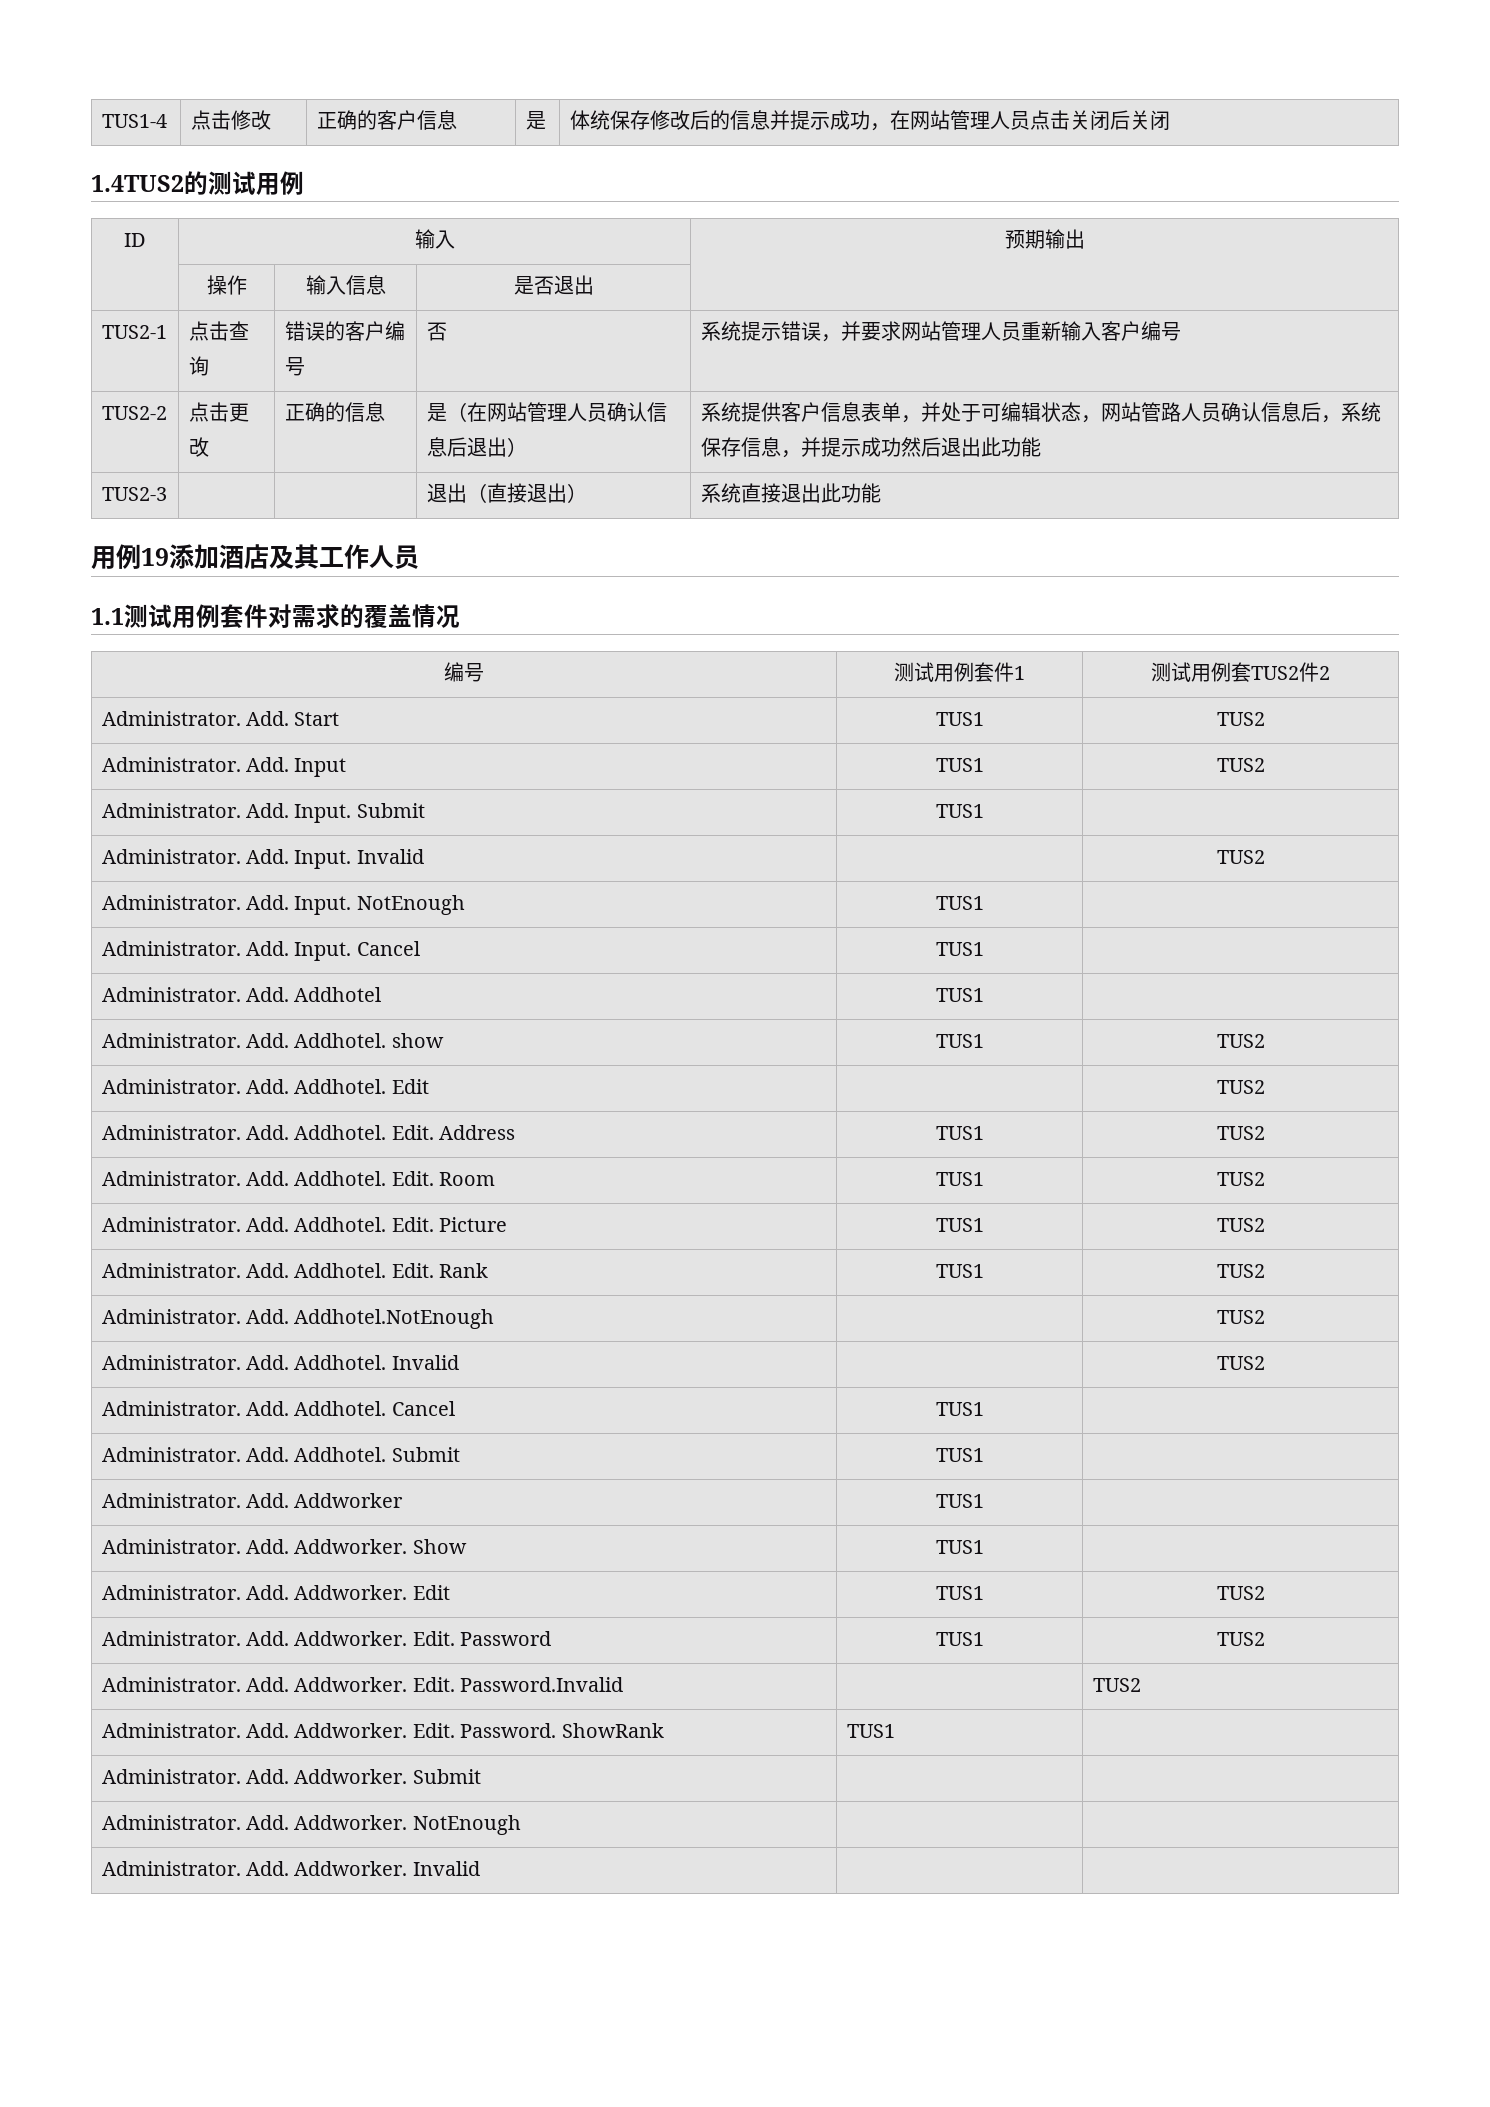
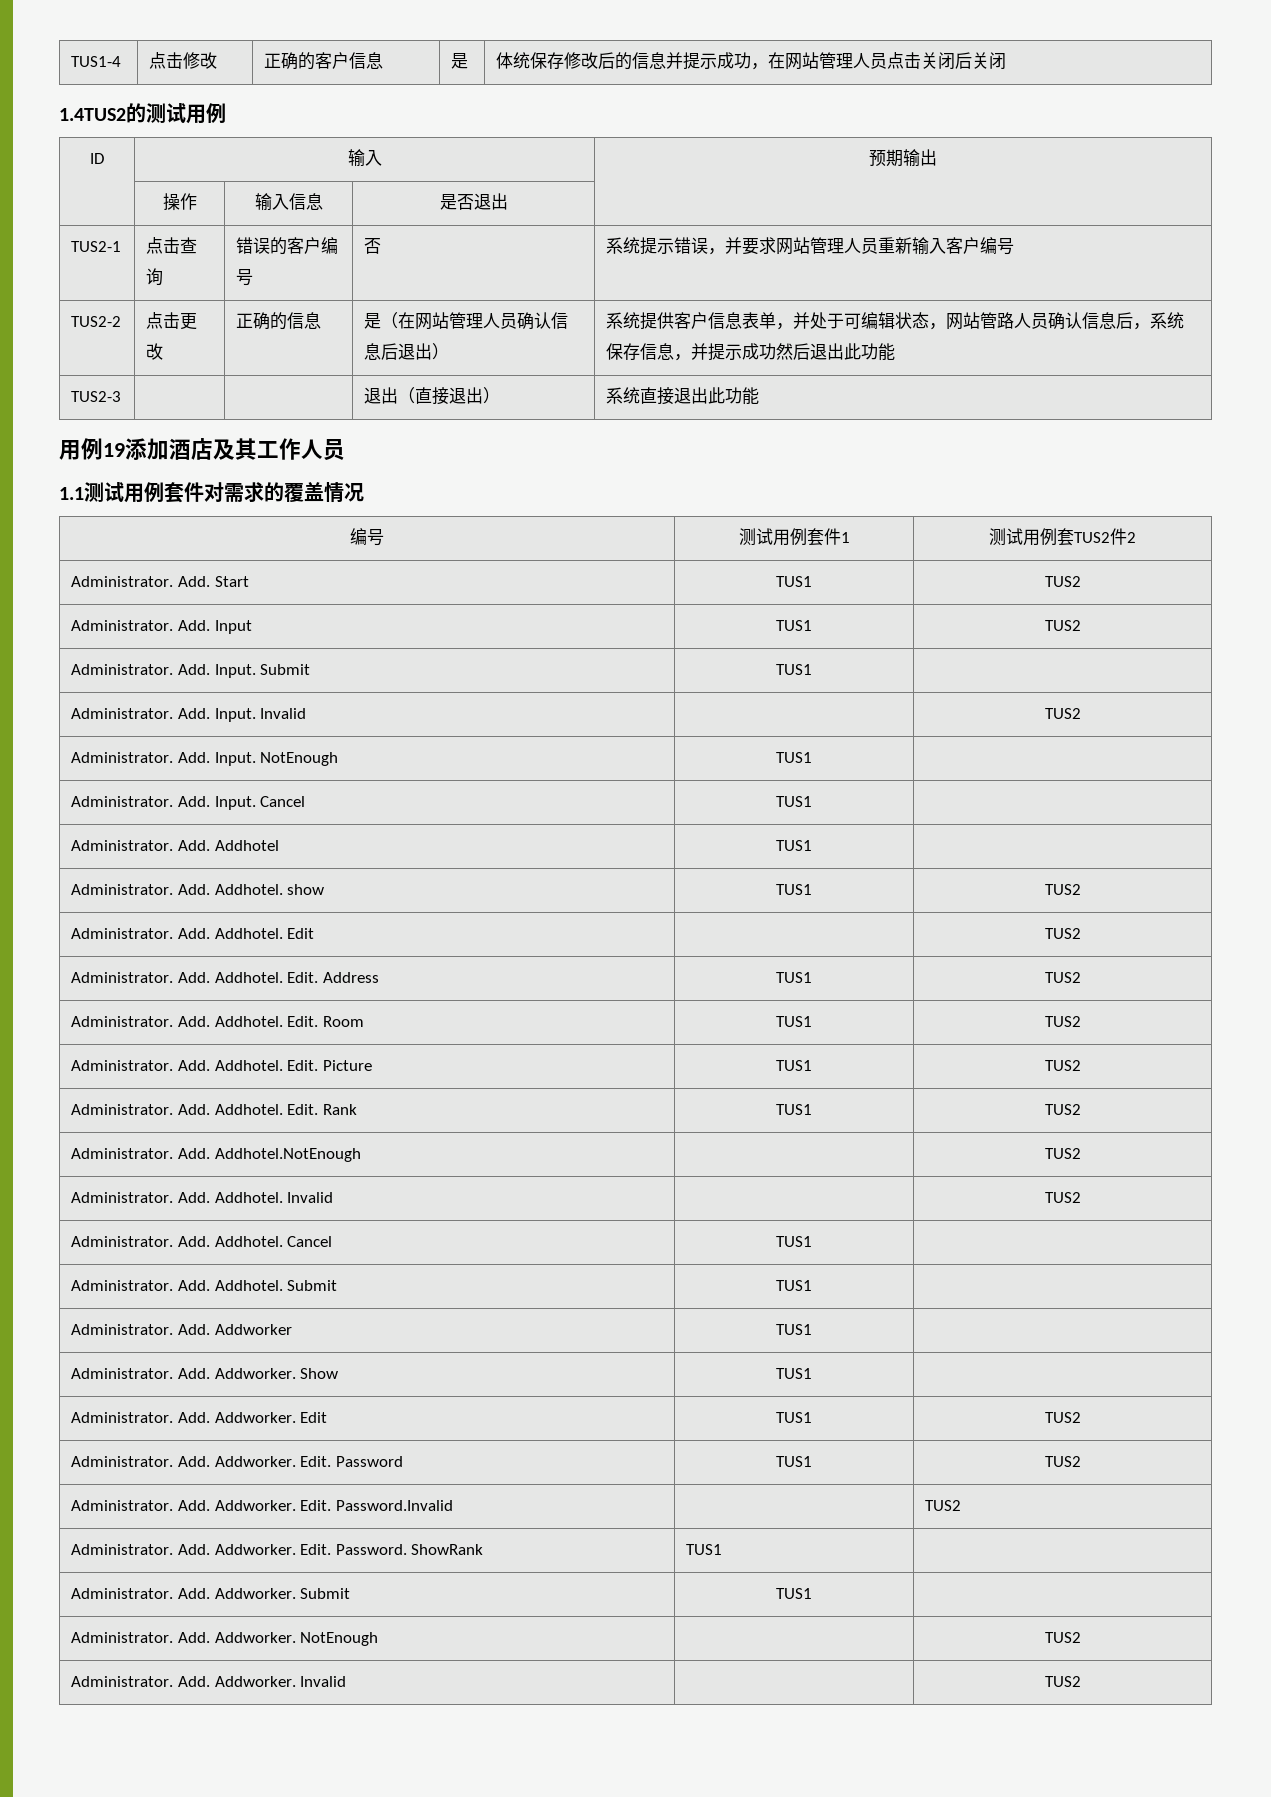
- Administrator. Add. Addworker. Submit | |
+ Administrator. Add. Addworker. Submit | TUS1 |
- Administrator. Add. Addworker. NotEnough | |
+ Administrator. Add. Addworker. NotEnough | | TUS2
- Administrator. Add. Addworker. Invalid | |
+ Administrator. Add. Addworker. Invalid | | TUS2

